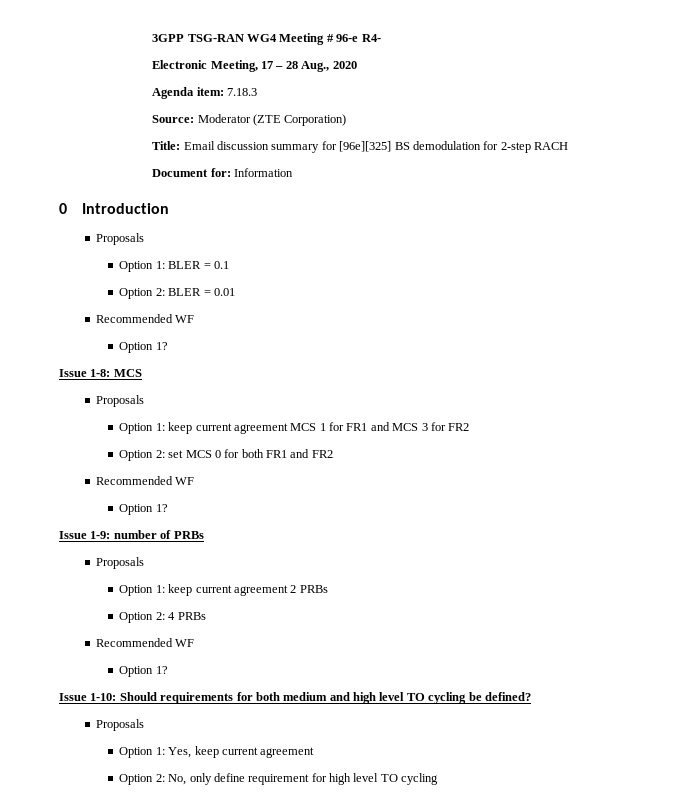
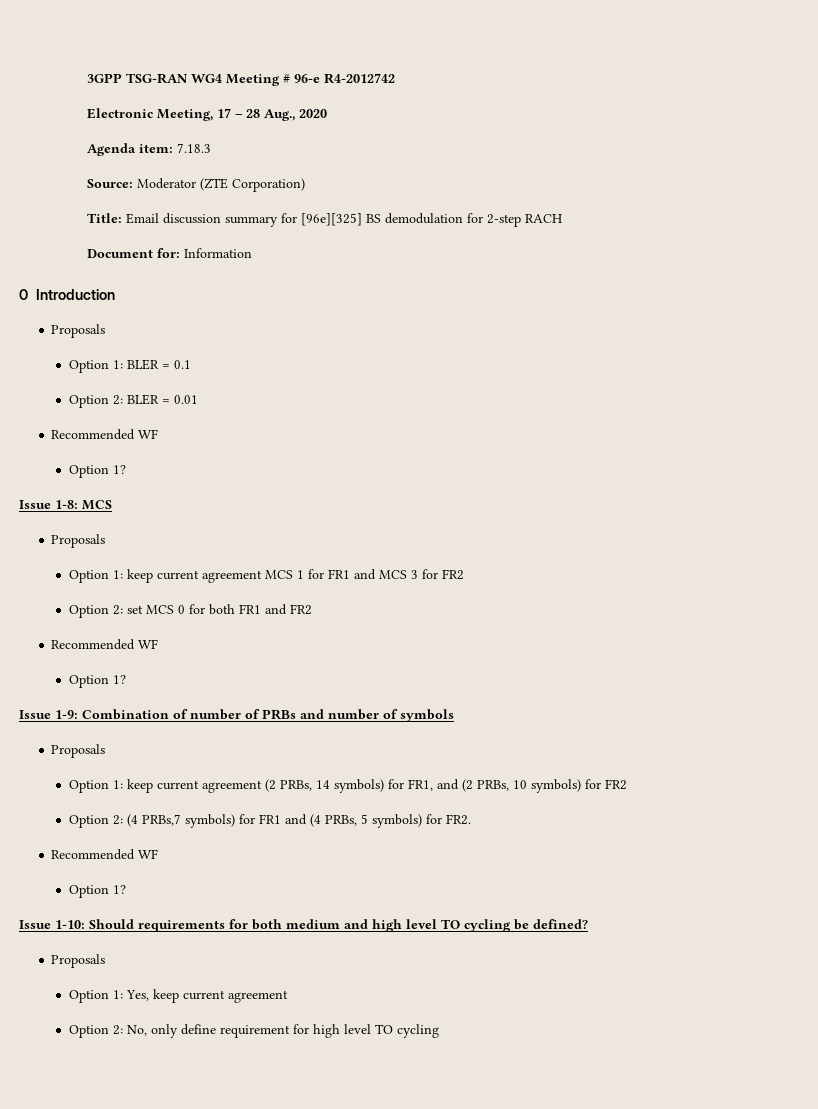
- 3GPP TSG-RAN WG4 Meeting # 96-e R4-
+ 3GPP TSG-RAN WG4 Meeting # 96-e R4-2012742
- Issue 1-9: number of PRBs
+ Issue 1-9: Combination of number of PRBs and number of symbols
  Proposals
- Option 1: keep current agreement 2 PRBs
- Option 2: 4 PRBs
+ Option 1: keep current agreement (2 PRBs, 14 symbols) for FR1, and (2 PRBs, 10 symbols) for FR2
+ Option 2: (4 PRBs,7 symbols) for FR1 and (4 PRBs, 5 symbols) for FR2.

